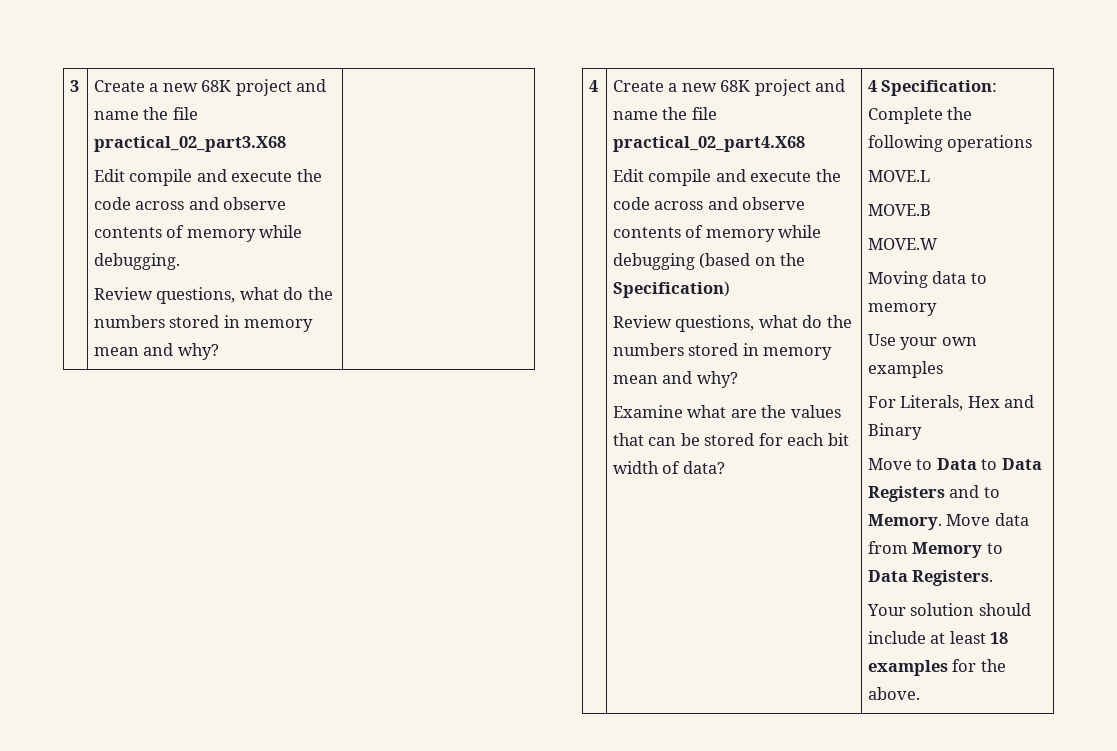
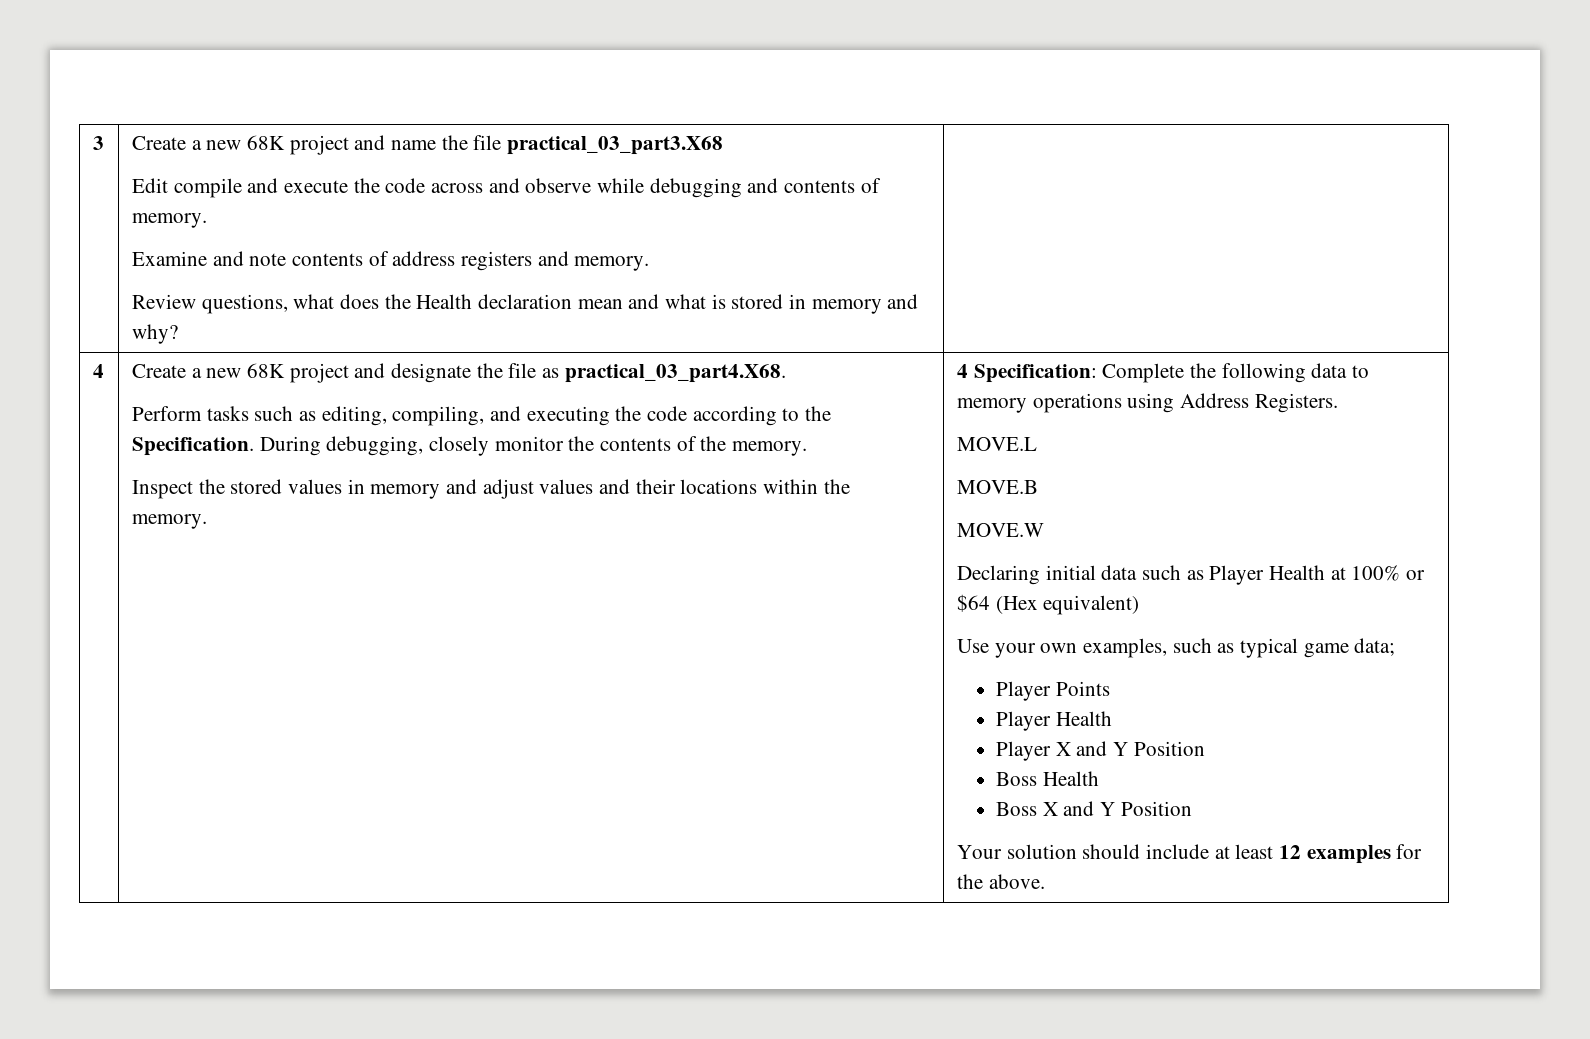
- Create a new 68K project and name the file practical_02_part3.X68
- Edit compile and execute the code across and observe contents of memory while debugging.
- Review questions, what do the numbers stored in memory mean and why?
+ Create a new 68K project and name the file practical_03_part3.X68
+ Edit compile and execute the code across and observe while debugging and contents of memory.
+ Examine and note contents of address registers and memory.
+ Review questions, what does the Health declaration mean and what is stored in memory and why?
- Create a new 68K project and name the file practical_02_part4.X68
- Edit compile and execute the code across and observe contents of memory while debugging (based on the Specification)
- Review questions, what do the numbers stored in memory mean and why?
- Examine what are the values that can be stored for each bit width of data?
+ Create a new 68K project and designate the file as practical_03_part4.X68.
+ Perform tasks such as editing, compiling, and executing the code according to the Specification. During debugging, closely monitor the contents of the memory.
+ Inspect the stored values in memory and adjust values and their locations within the memory.
- 4 Specification: Complete the following operations
+ 4 Specification: Complete the following data to memory operations using Address Registers.
  MOVE.L
  MOVE.B
  MOVE.W
- Moving data to memory
- Use your own examples
- For Literals, Hex and Binary
- Move to Data to Data Registers and to Memory. Move data from Memory to Data Registers.
+ Declaring initial data such as Player Health at 100% or $64 (Hex equivalent)
+ Use your own examples, such as typical game data;
+ Player Points
+ Player Health
+ Player X and Y Position
+ Boss Health
+ Boss X and Y Position
- Your solution should include at least 18 examples for the above.
+ Your solution should include at least 12 examples for the above.

